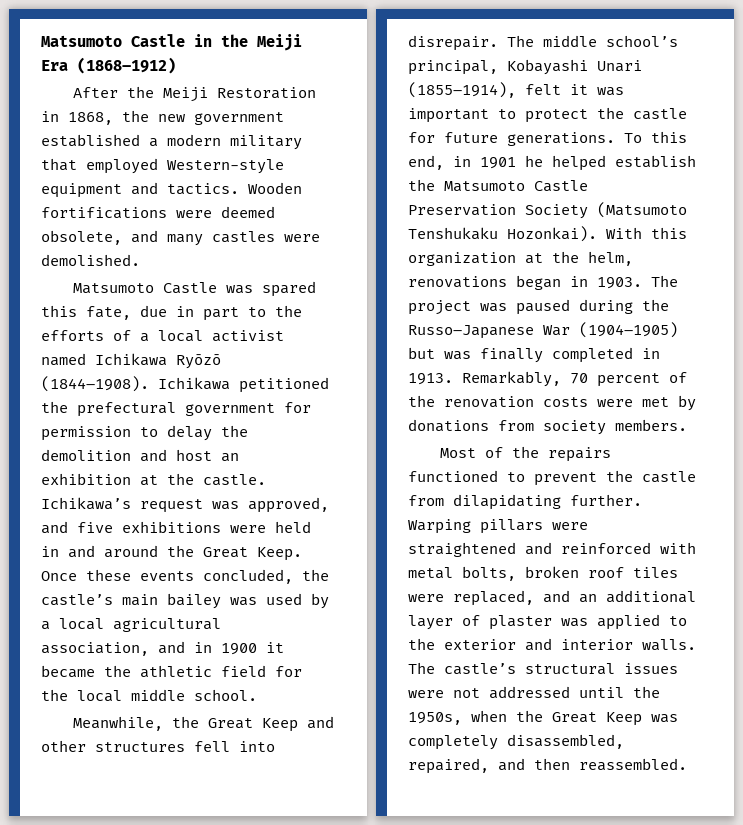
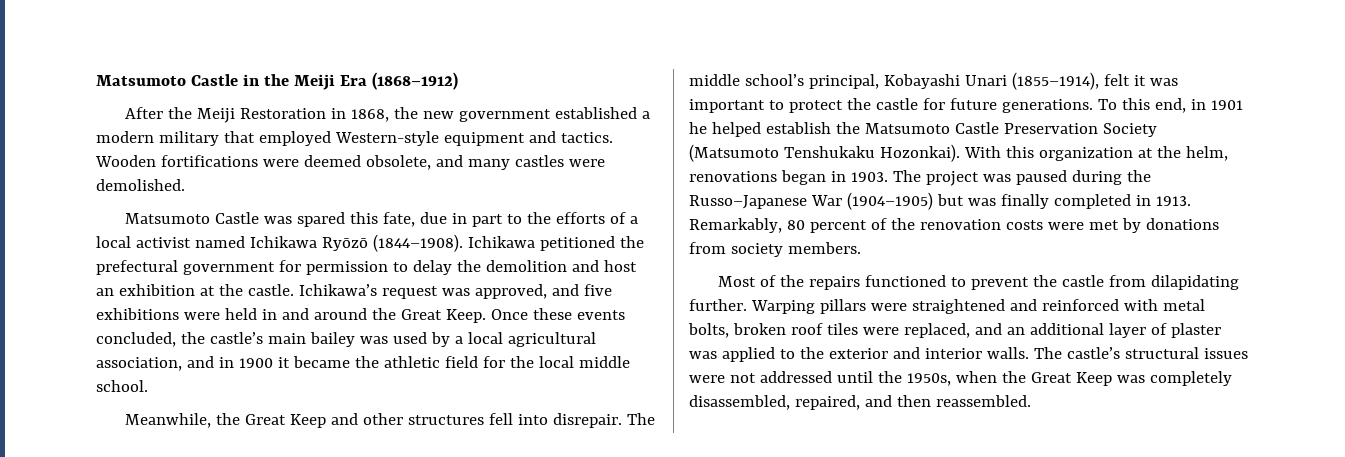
- Remarkably, 70 percent of the renovation costs were met by donations from society members.
+ Remarkably, 80 percent of the renovation costs were met by donations from society members.

